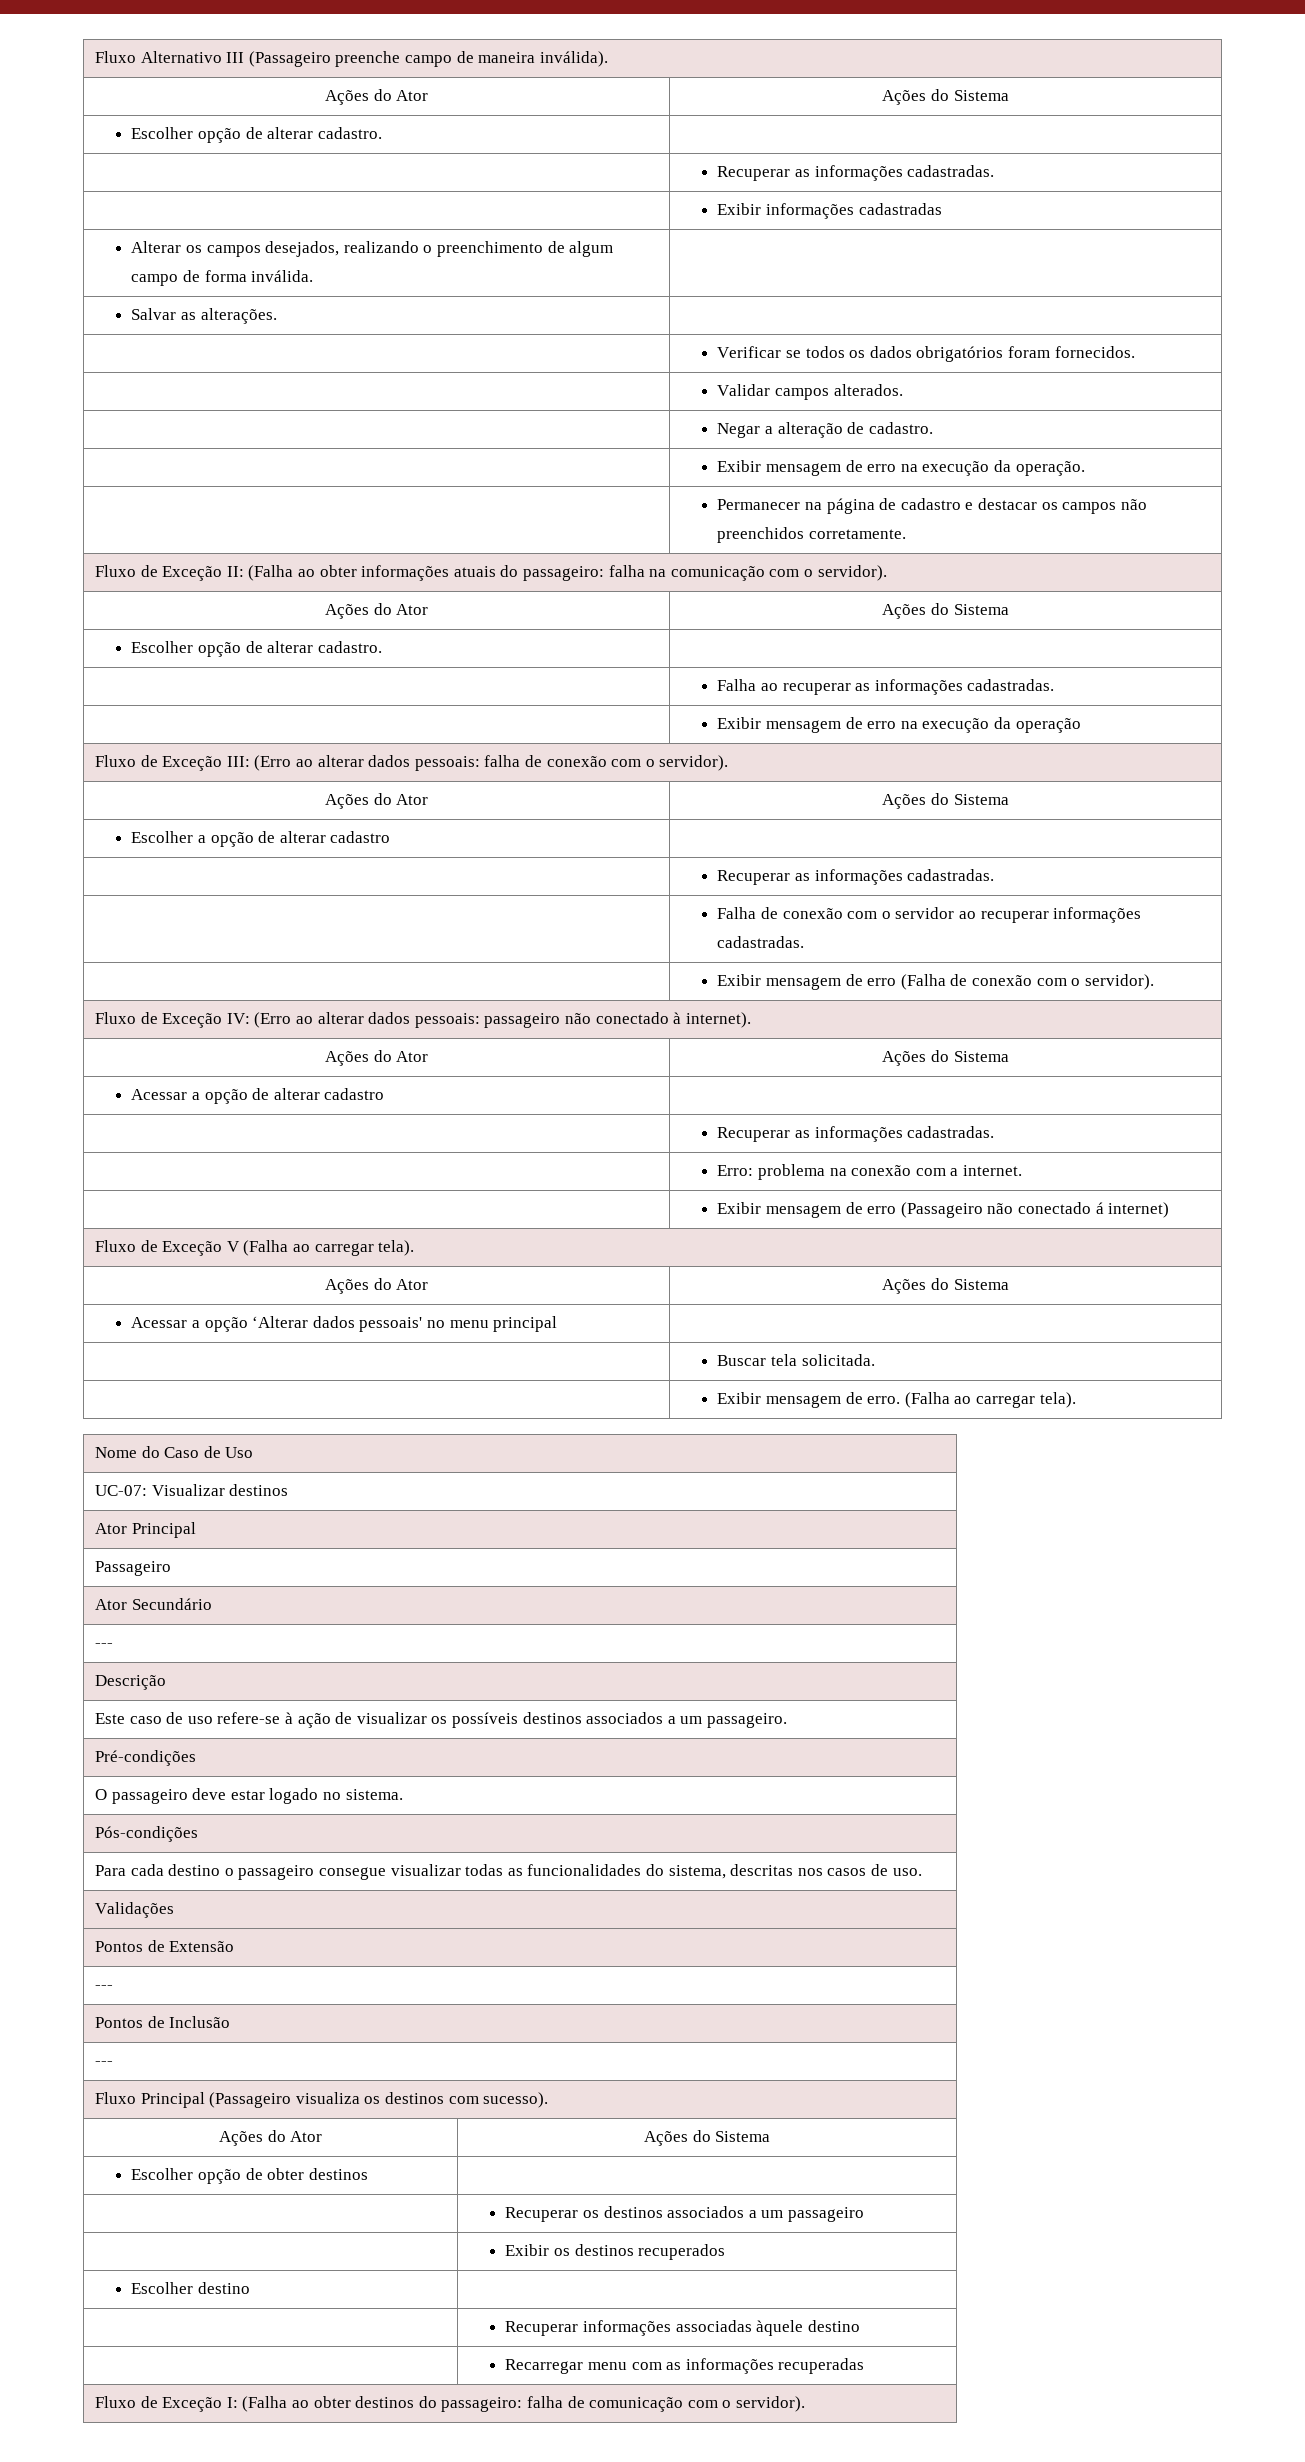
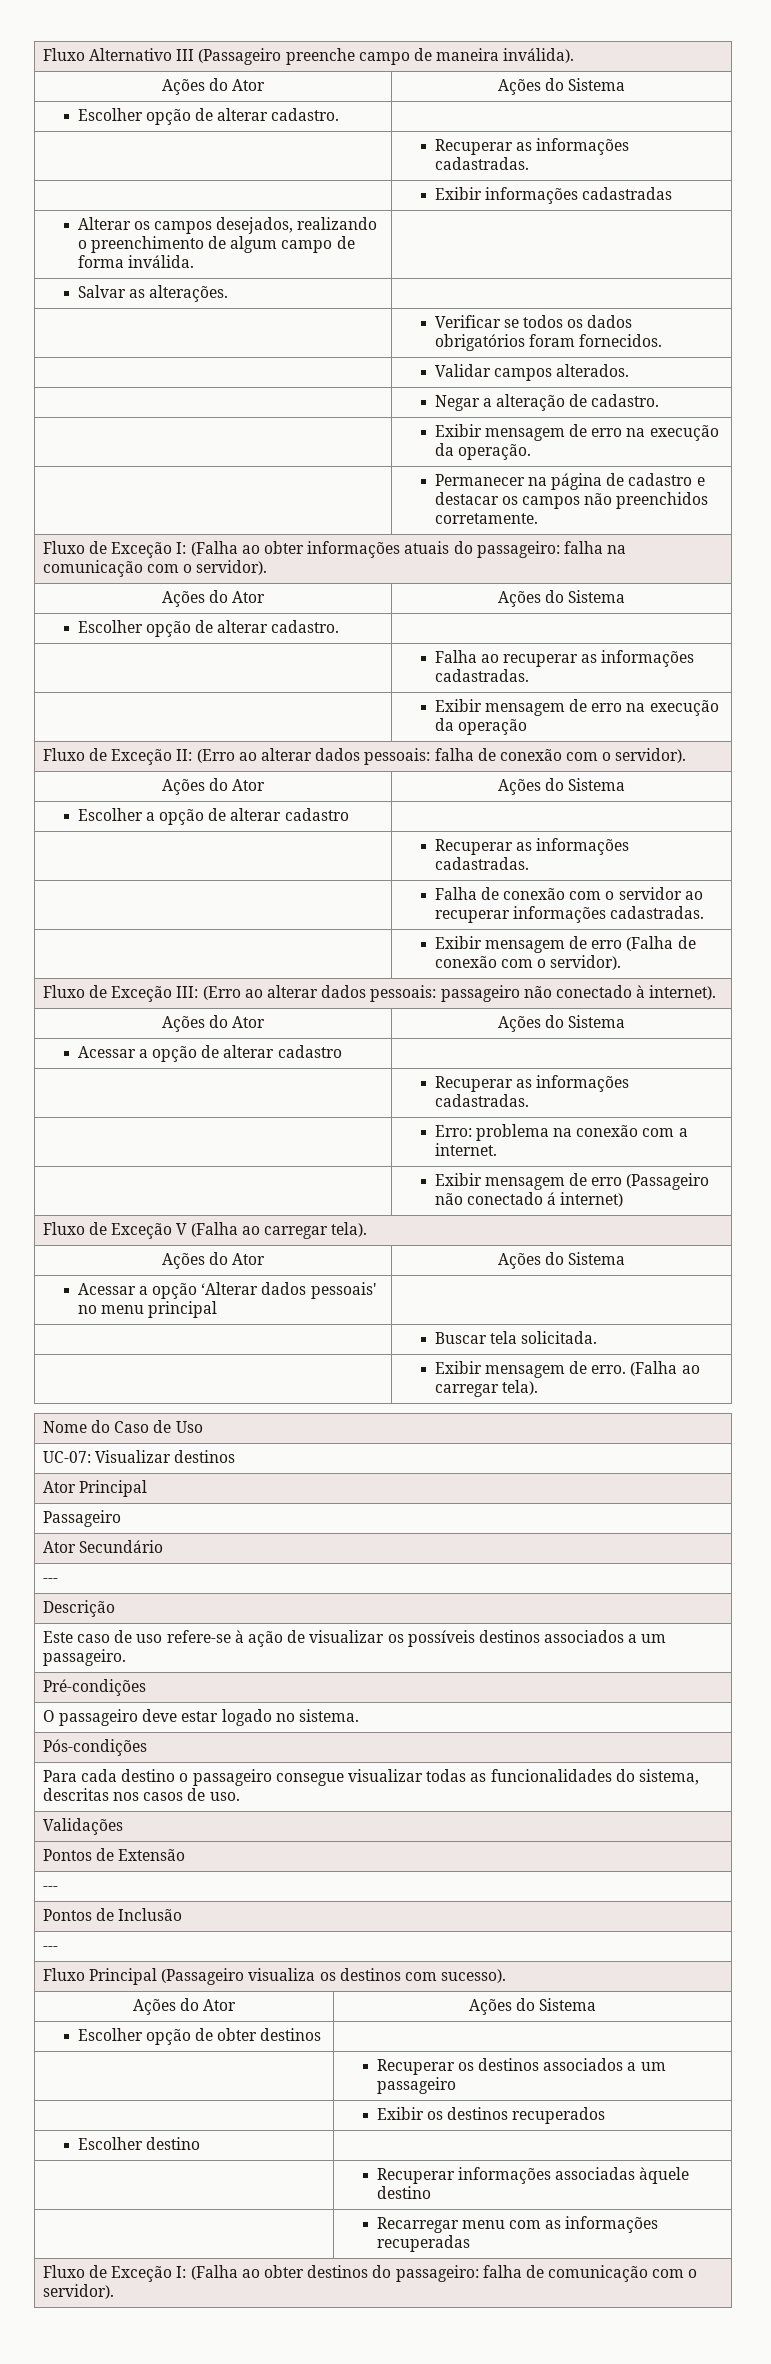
- Fluxo de Exceção II: (Falha ao obter informações atuais do passageiro: falha na comunicação com o servidor).
+ Fluxo de Exceção I: (Falha ao obter informações atuais do passageiro: falha na comunicação com o servidor).
- Fluxo de Exceção III: (Erro ao alterar dados pessoais: falha de conexão com o servidor).
+ Fluxo de Exceção II: (Erro ao alterar dados pessoais: falha de conexão com o servidor).
- Fluxo de Exceção IV: (Erro ao alterar dados pessoais: passageiro não conectado à internet).
+ Fluxo de Exceção III: (Erro ao alterar dados pessoais: passageiro não conectado à internet).

